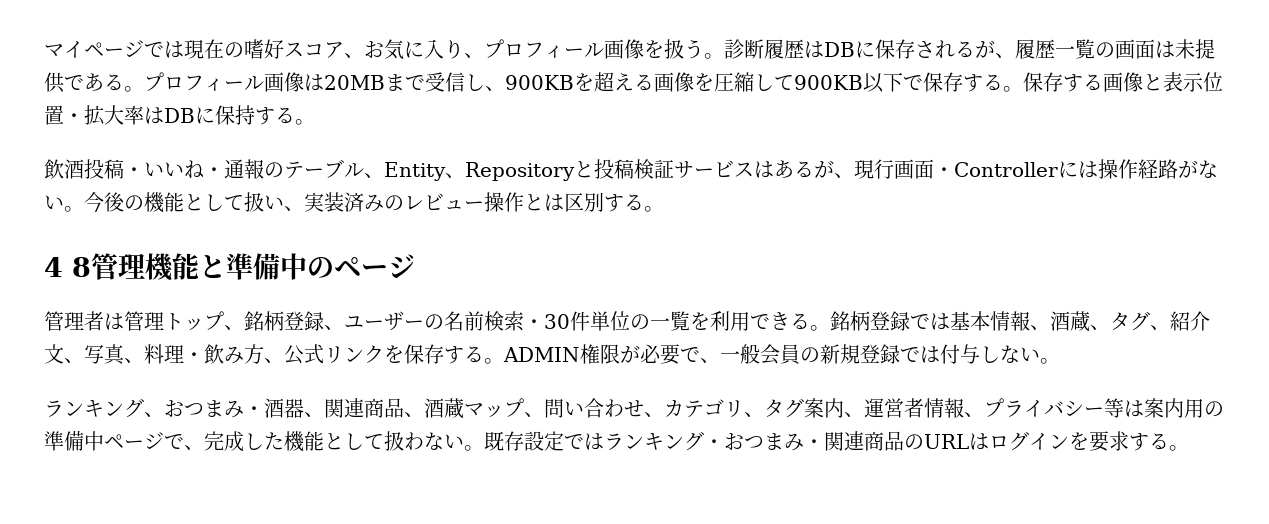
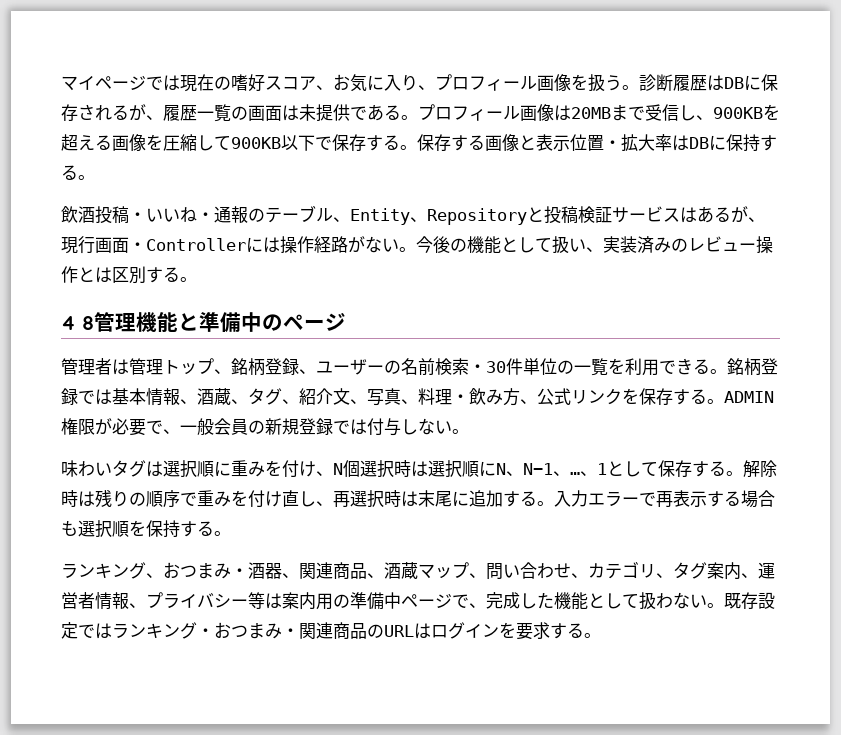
+ 味わいタグは選択順に重みを付け、N個選択時は選択順にN、N−1、…、1として保存する。解除時は残りの順序で重みを付け直し、再選択時は末尾に追加する。入力エラーで再表示する場合も選択順を保持する。

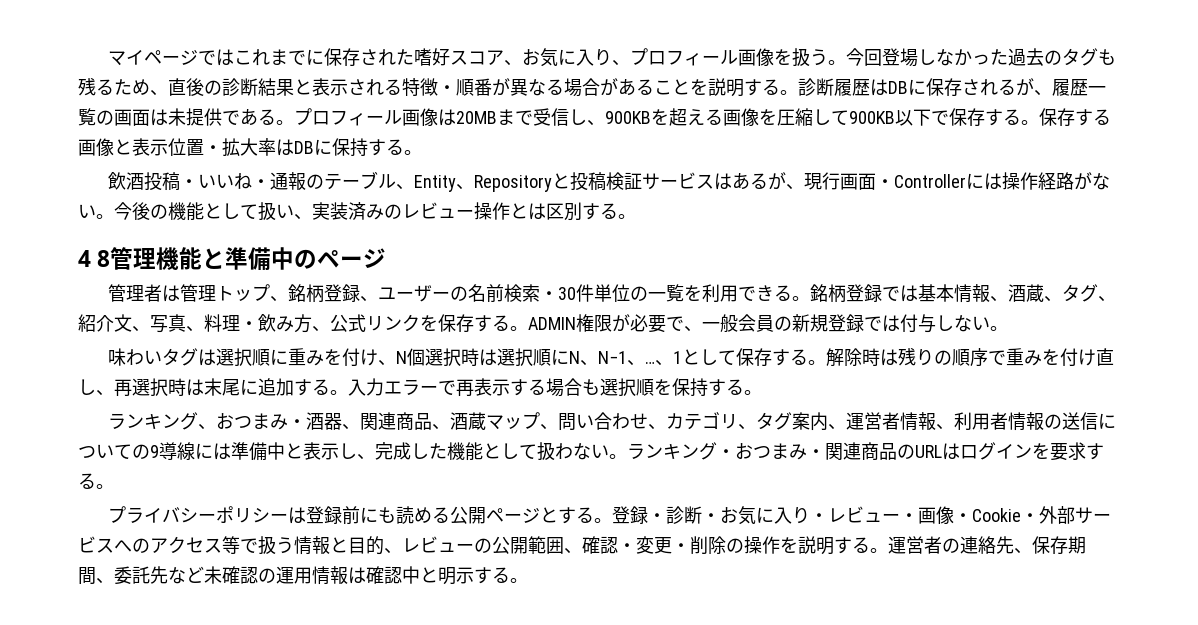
- マイページでは現在の嗜好スコア、お気に入り、プロフィール画像を扱う。
+ マイページではこれまでに保存された嗜好スコア、お気に入り、プロフィール画像を扱う。
+ 今回登場しなかった過去のタグも残るため、直後の診断結果と表示される特徴・順番が異なる場合があることを説明する。
- ランキング、おつまみ・酒器、関連商品、酒蔵マップ、問い合わせ、カテゴリ、タグ案内、運営者情報、プライバシー等は案内用の準備中ページで、完成した機能として扱わない。
+ ランキング、おつまみ・酒器、関連商品、酒蔵マップ、問い合わせ、カテゴリ、タグ案内、運営者情報、利用者情報の送信についての9導線には準備中と表示し、完成した機能として扱わない。
- 既存設定ではランキング・おつまみ・関連商品のURLはログインを要求する。
+ ランキング・おつまみ・関連商品のURLはログインを要求する。
+ プライバシーポリシーは登録前にも読める公開ページとする。登録・診断・お気に入り・レビュー・画像・Cookie・外部サービスへのアクセス等で扱う情報と目的、レビューの公開範囲、確認・変更・削除の操作を説明する。運営者の連絡先、保存期間、委託先など未確認の運用情報は確認中と明示する。

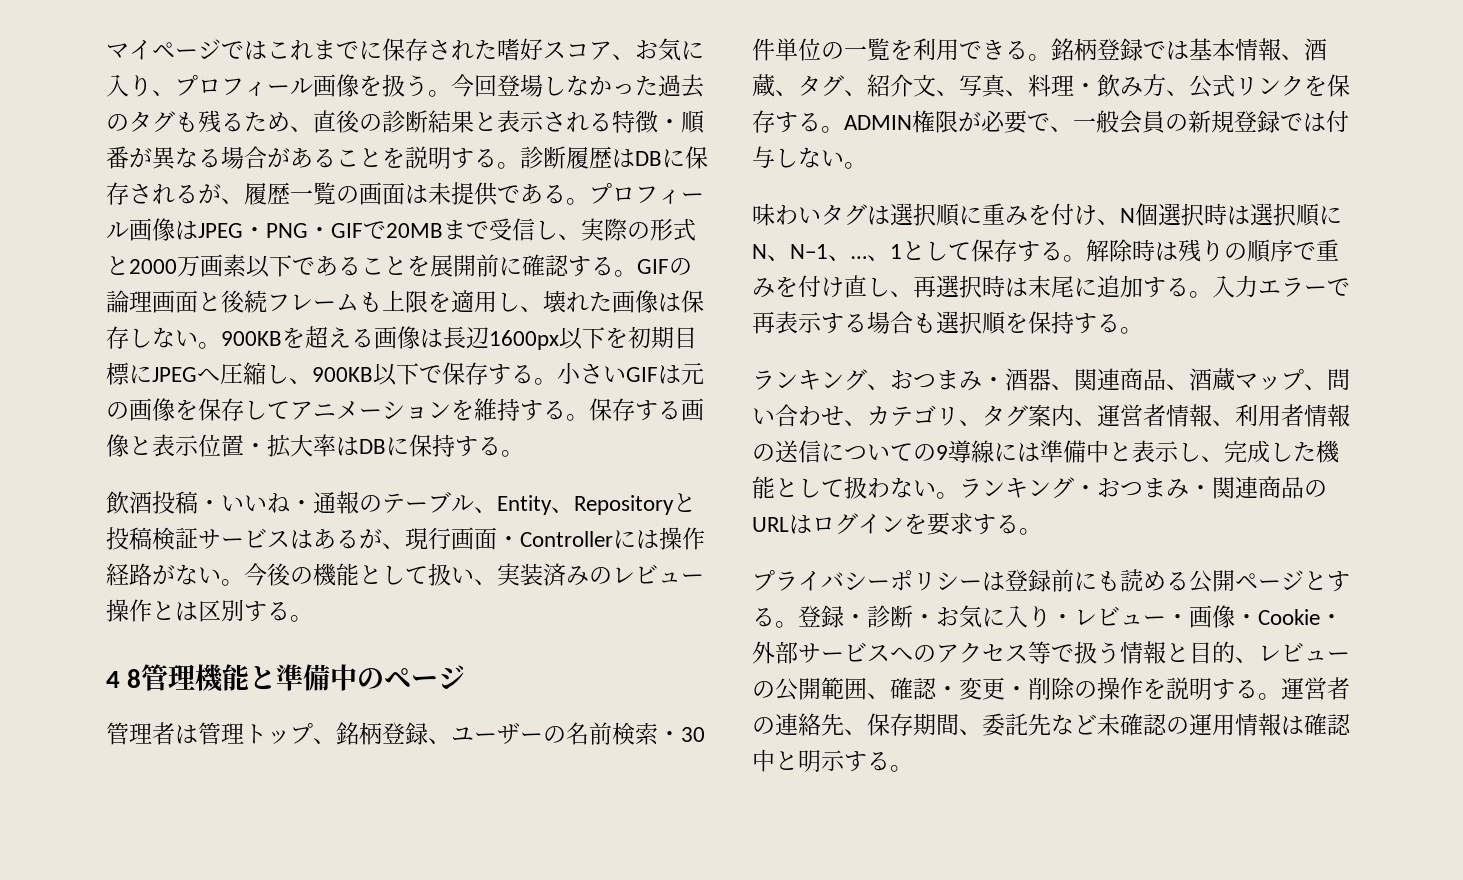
- プロフィール画像は20MBまで受信し、900KBを超える画像を圧縮して900KB以下で保存する。
+ プロフィール画像はJPEG・PNG・GIFで20MBまで受信し、実際の形式と2000万画素以下であることを展開前に確認する。GIFの論理画面と後続フレームも上限を適用し、壊れた画像は保存しない。900KBを超える画像は長辺1600px以下を初期目標にJPEGへ圧縮し、900KB以下で保存する。
+ 小さいGIFは元の画像を保存してアニメーションを維持する。

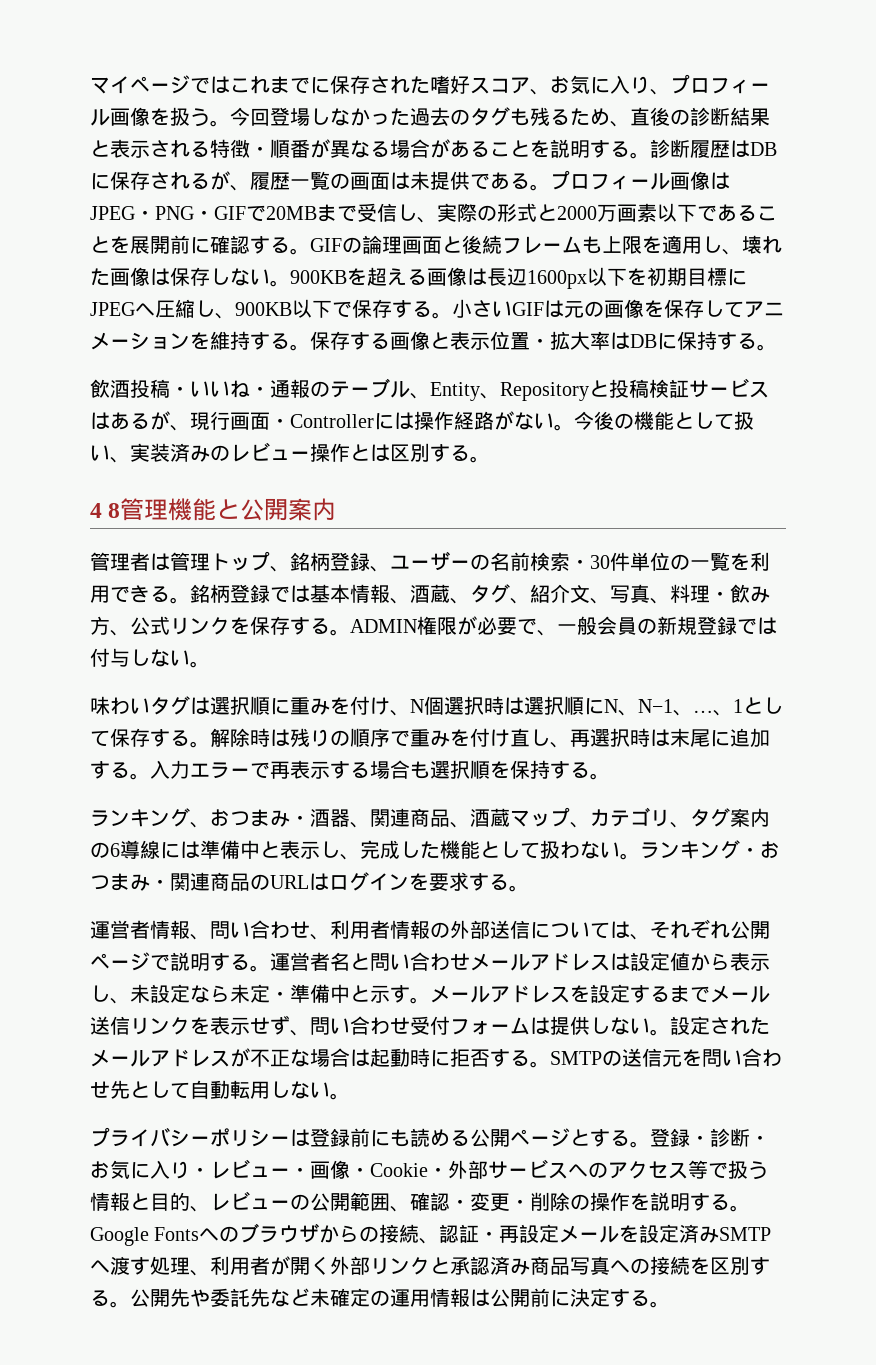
- 4 8管理機能と準備中のページ
+ 4 8管理機能と公開案内
- ランキング、おつまみ・酒器、関連商品、酒蔵マップ、問い合わせ、カテゴリ、タグ案内、運営者情報、利用者情報の送信についての9導線には準備中と表示し、完成した機能として扱わない。
+ ランキング、おつまみ・酒器、関連商品、酒蔵マップ、カテゴリ、タグ案内の6導線には準備中と表示し、完成した機能として扱わない。
+ 運営者情報、問い合わせ、利用者情報の外部送信については、それぞれ公開ページで説明する。運営者名と問い合わせメールアドレスは設定値から表示し、未設定なら未定・準備中と示す。メールアドレスを設定するまでメール送信リンクを表示せず、問い合わせ受付フォームは提供しない。設定されたメールアドレスが不正な場合は起動時に拒否する。SMTPの送信元を問い合わせ先として自動転用しない。
- 運営者の連絡先、保存期間、委託先など未確認の運用情報は確認中と明示する。
+ Google Fontsへのブラウザからの接続、認証・再設定メールを設定済みSMTPへ渡す処理、利用者が開く外部リンクと承認済み商品写真への接続を区別する。公開先や委託先など未確定の運用情報は公開前に決定する。

